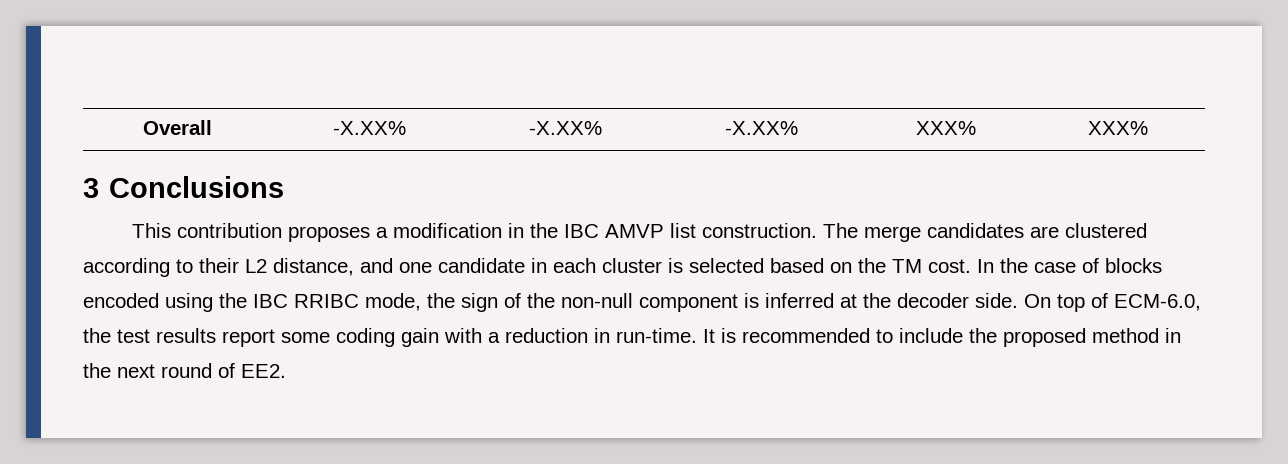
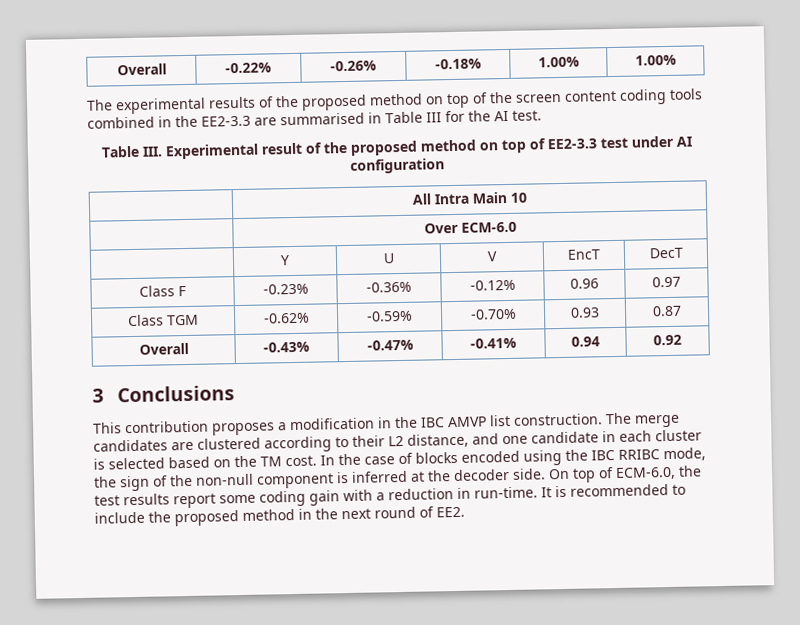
- Overall | -X.XX% | -X.XX% | -X.XX% | XXX% | XXX%
+ Overall | -0.22% | -0.26% | -0.18% | 1.00% | 1.00%
+ The experimental results of the proposed method on top of the screen content coding tools combined in the EE2-3.3 are summarised in Table III for the AI test.
+ Table III. Experimental result of the proposed method on top of EE2-3.3 test under AI configuration
+ | All Intra Main 10
+ | Over ECM-6.0
+ | Y | U | V | EncT | DecT
+ Class F | -0.23% | -0.36% | -0.12% | 0.96 | 0.97
+ Class TGM | -0.62% | -0.59% | -0.70% | 0.93 | 0.87
+ Overall | -0.43% | -0.47% | -0.41% | 0.94 | 0.92

